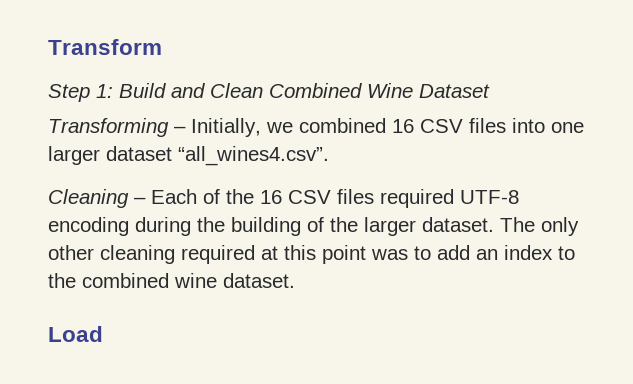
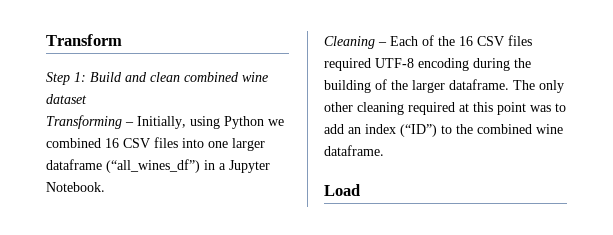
- Step 1: Build and Clean Combined Wine Dataset
+ Step 1: Build and clean combined wine dataset
- Transforming – Initially, we combined 16 CSV files into one larger dataset “all_wines4.csv”.
+ Transforming – Initially, using Python we combined 16 CSV files into one larger dataframe (“all_wines_df”) in a Jupyter Notebook.
- Cleaning – Each of the 16 CSV files required UTF-8 encoding during the building of the larger dataset.
+ Cleaning – Each of the 16 CSV files required UTF-8 encoding during the building of the larger dataframe.
- The only other cleaning required at this point was to add an index to the combined wine dataset.
+ The only other cleaning required at this point was to add an index (“ID”) to the combined wine dataframe.

